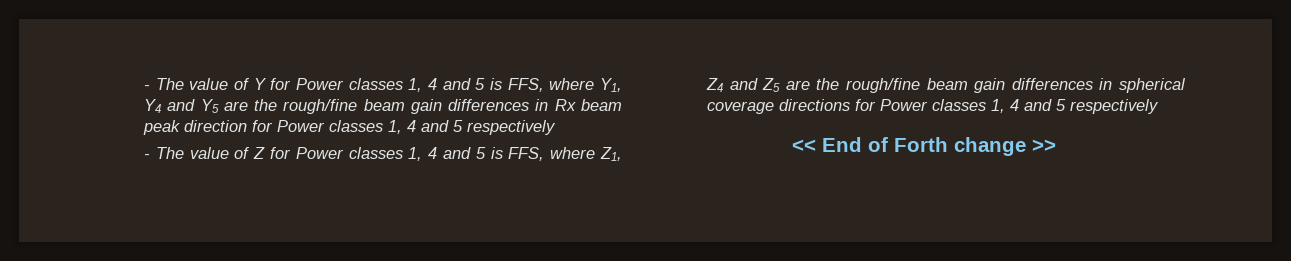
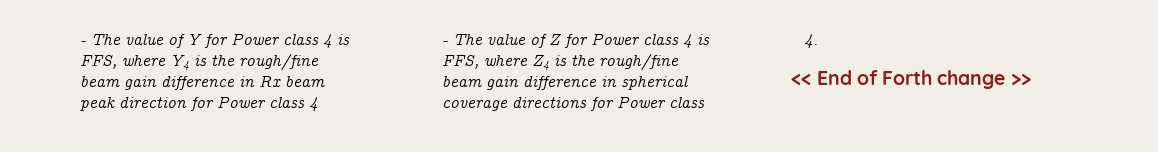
- - The value of Y for Power classes 1, 4 and 5 is FFS, where Y1, Y4 and Y5 are the rough/fine beam gain differences in Rx beam peak direction for Power classes 1, 4 and 5 respectively
+ - The value of Y for Power class 4 is FFS, where Y4 is the rough/fine beam gain difference in Rx beam peak direction for Power class 4
- - The value of Z for Power classes 1, 4 and 5 is FFS, where Z1, Z4 and Z5 are the rough/fine beam gain differences in spherical coverage directions for Power classes 1, 4 and 5 respectively
+ - The value of Z for Power class 4 is FFS, where Z4 is the rough/fine beam gain difference in spherical coverage directions for Power class 4.

